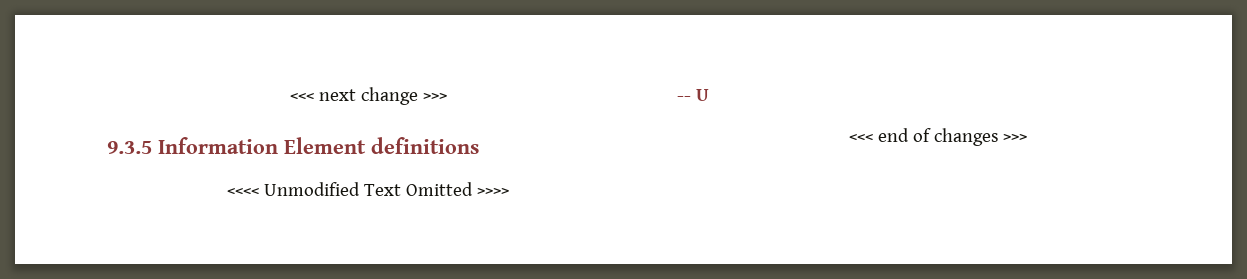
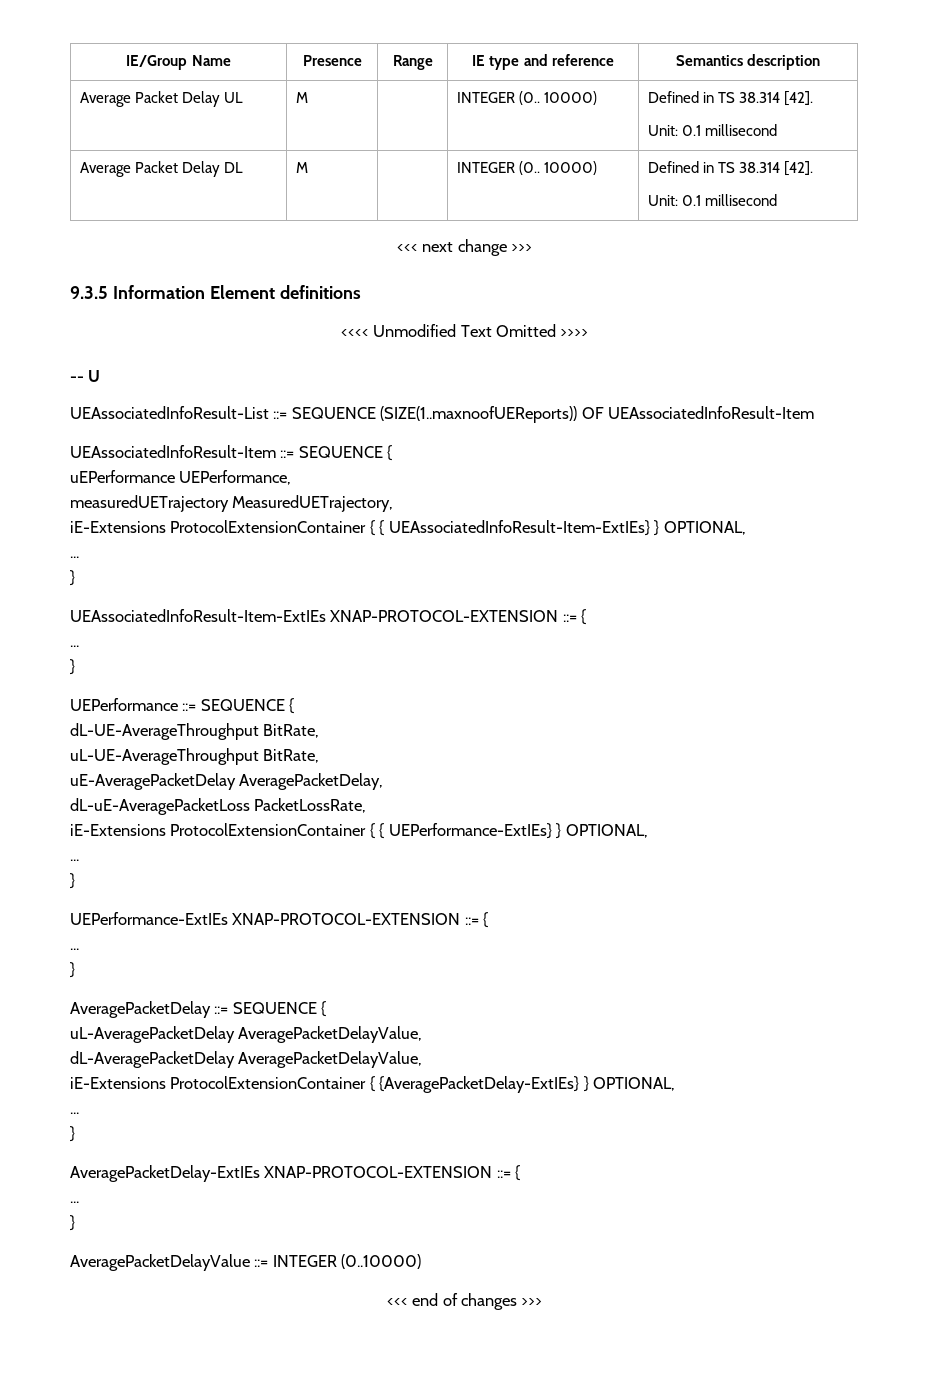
+ IE/Group Name | Presence | Range | IE type and reference | Semantics description
+ Average Packet Delay UL | M | | INTEGER (0.. 10000) | Defined in TS 38.314 [42].
+ Unit: 0.1 millisecond
+ Average Packet Delay DL | M | | INTEGER (0.. 10000) | Defined in TS 38.314 [42].
+ Unit: 0.1 millisecond
+ UEAssociatedInfoResult-List ::= SEQUENCE (SIZE(1..maxnoofUEReports)) OF UEAssociatedInfoResult-Item
+ UEAssociatedInfoResult-Item ::= SEQUENCE {
+ uEPerformance UEPerformance,
+ measuredUETrajectory MeasuredUETrajectory,
+ iE-Extensions ProtocolExtensionContainer { { UEAssociatedInfoResult-Item-ExtIEs} } OPTIONAL,
+ ...
+ }
+ UEAssociatedInfoResult-Item-ExtIEs XNAP-PROTOCOL-EXTENSION ::= {
+ ...
+ }
+ UEPerformance ::= SEQUENCE {
+ dL-UE-AverageThroughput BitRate,
+ uL-UE-AverageThroughput BitRate,
+ uE-AveragePacketDelay AveragePacketDelay,
+ dL-uE-AveragePacketLoss PacketLossRate,
+ iE-Extensions ProtocolExtensionContainer { { UEPerformance-ExtIEs} } OPTIONAL,
+ ...
+ }
+ UEPerformance-ExtIEs XNAP-PROTOCOL-EXTENSION ::= {
+ ...
+ }
+ AveragePacketDelay ::= SEQUENCE {
+ uL-AveragePacketDelay AveragePacketDelayValue,
+ dL-AveragePacketDelay AveragePacketDelayValue,
+ iE-Extensions ProtocolExtensionContainer { {AveragePacketDelay-ExtIEs} } OPTIONAL,
+ ...
+ }
+ AveragePacketDelay-ExtIEs XNAP-PROTOCOL-EXTENSION ::= {
+ ...
+ }
+ AveragePacketDelayValue ::= INTEGER (0..10000)

